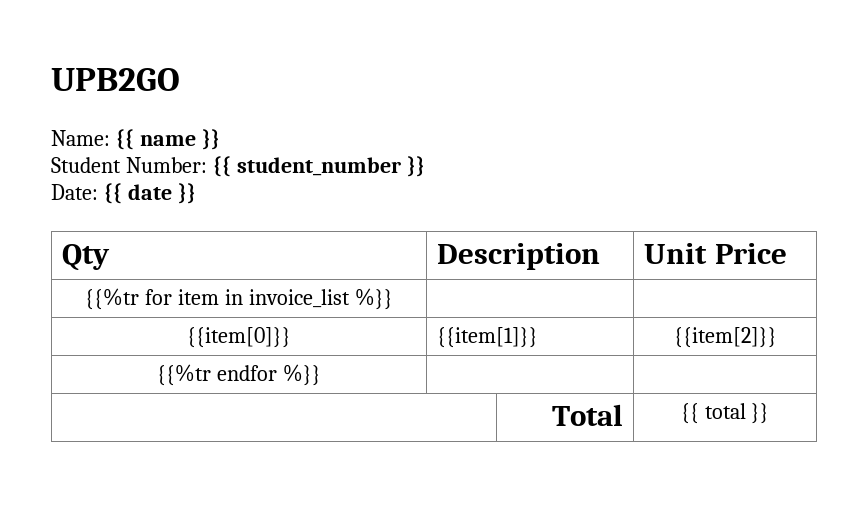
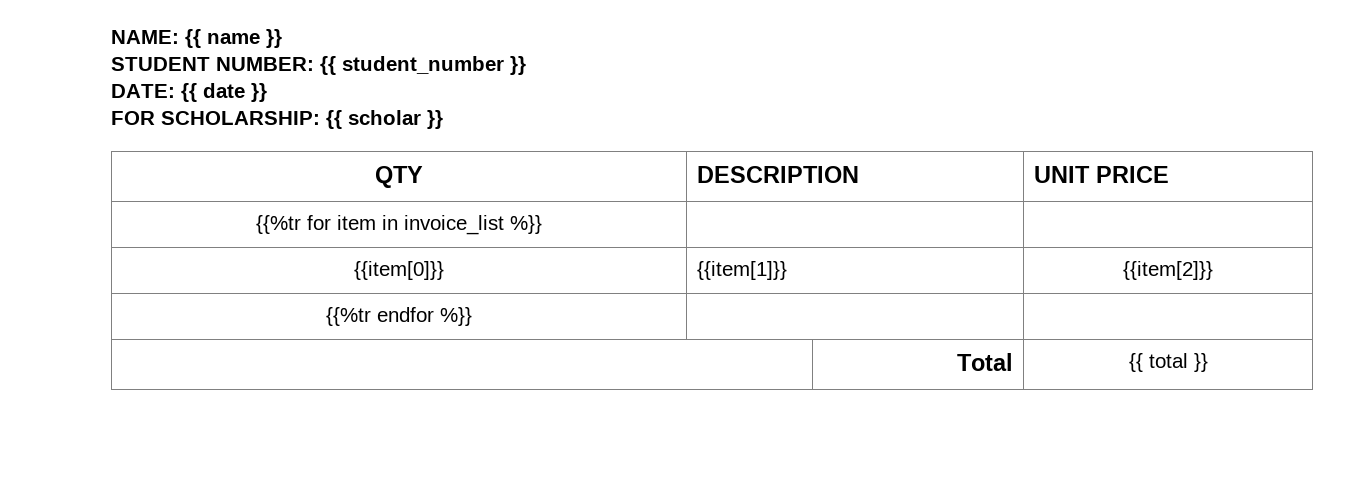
- UPB2GO
- Name: {{ name }}
+ NAME: {{ name }}
- Student Number: {{ student_number }}
+ STUDENT NUMBER: {{ student_number }}
- Date: {{ date }}
+ DATE: {{ date }}
- Qty | Description | Unit Price
+ FOR SCHOLARSHIP: {{ scholar }}
+ QTY | DESCRIPTION | UNIT PRICE

